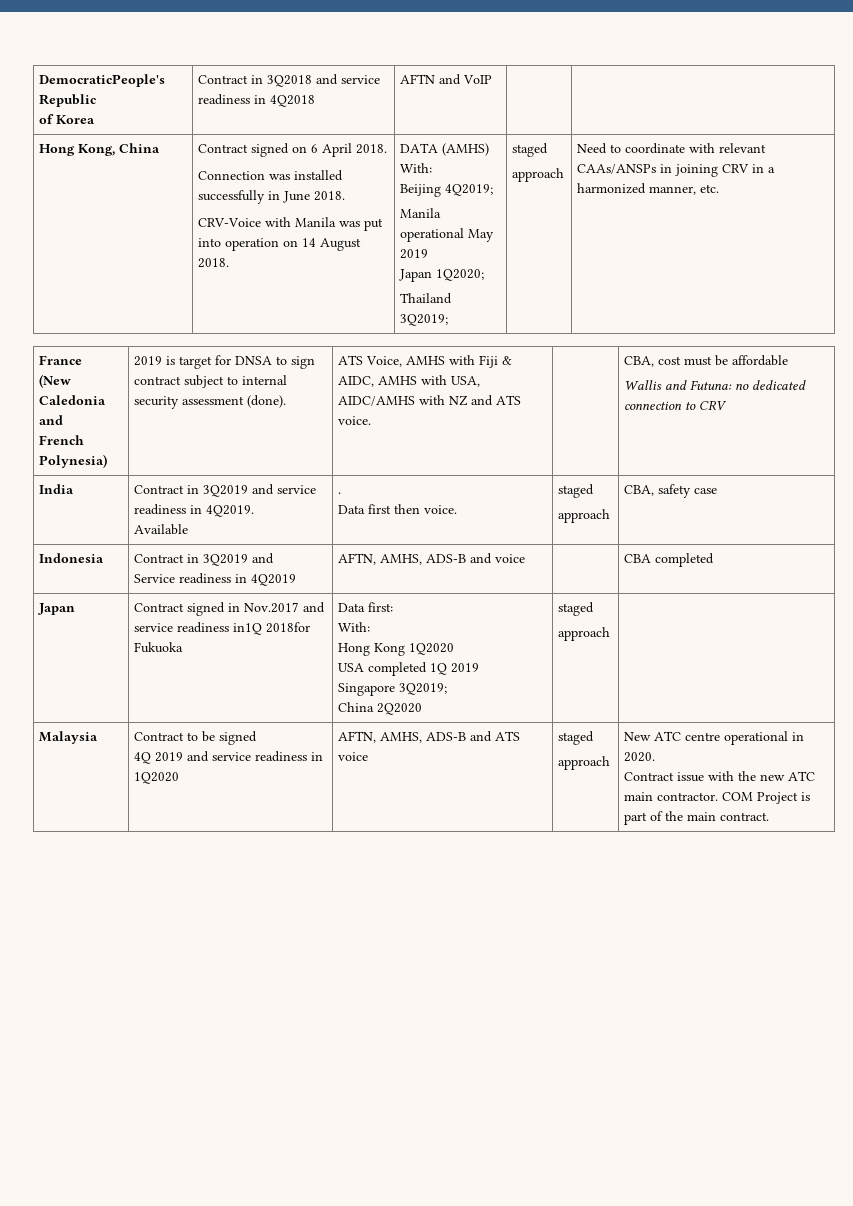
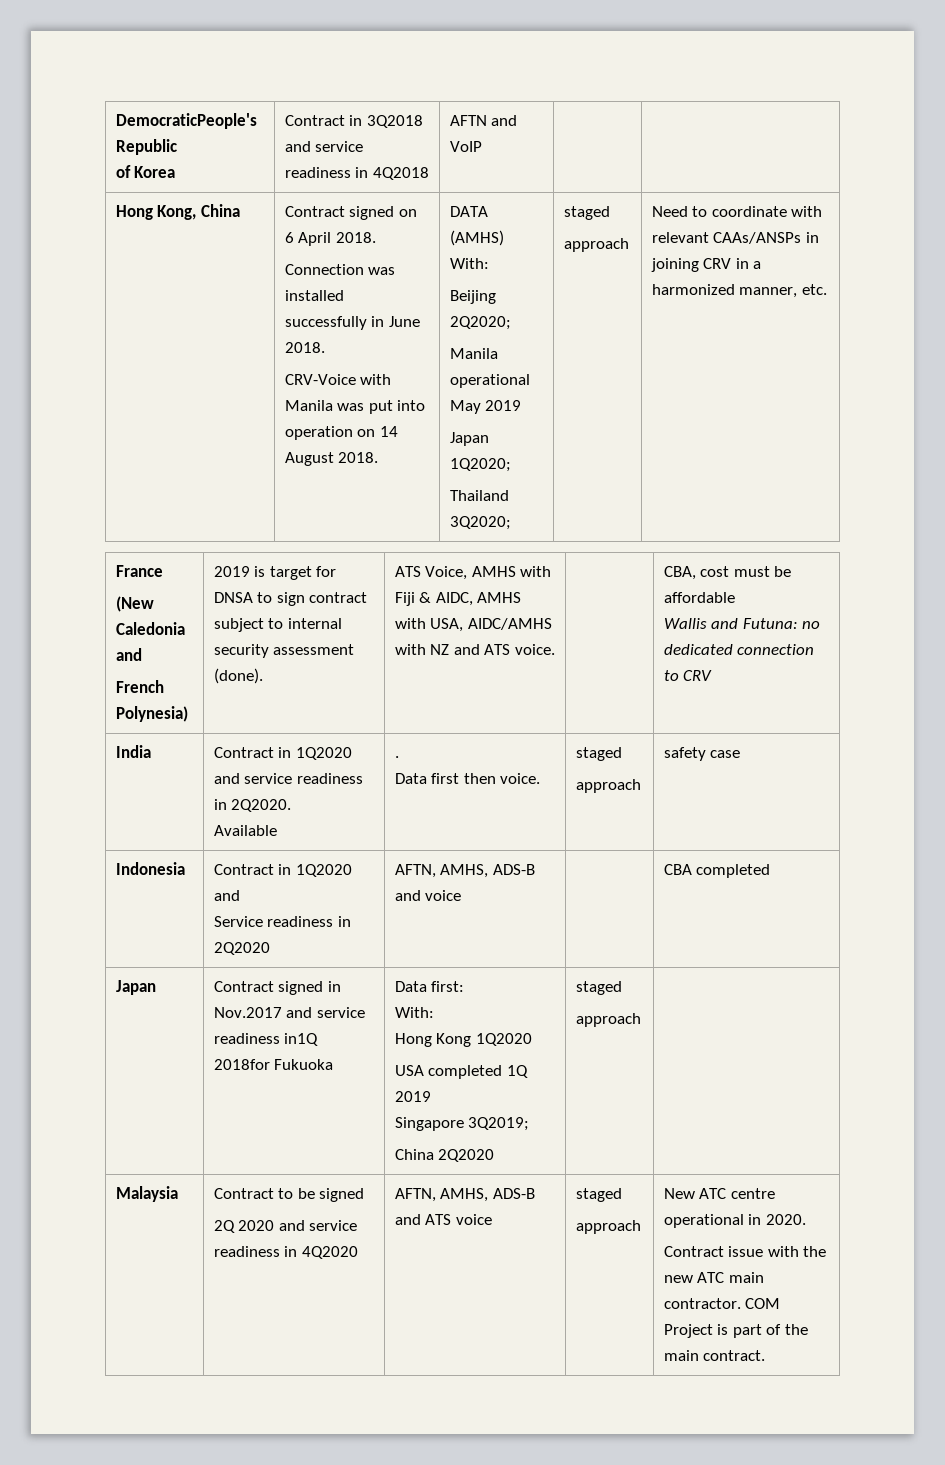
- Beijing 4Q2019;
+ Beijing 2Q2020;
- Thailand 3Q2019;
+ Thailand 3Q2020;
- India | Contract in 3Q2019 and service readiness in 4Q2019.
+ India | Contract in 1Q2020 and service readiness in 2Q2020.
  Available | .
  Data first then voice. | staged
- approach | CBA, safety case
+ approach | safety case
- Indonesia | Contract in 3Q2019 and
- Service readiness in 4Q2019 | AFTN, AMHS, ADS-B and voice | | CBA completed
+ Indonesia | Contract in 1Q2020 and
+ Service readiness in 2Q2020 | AFTN, AMHS, ADS-B and voice | | CBA completed
- 4Q 2019 and service readiness in 1Q2020
+ 2Q 2020 and service readiness in 4Q2020

